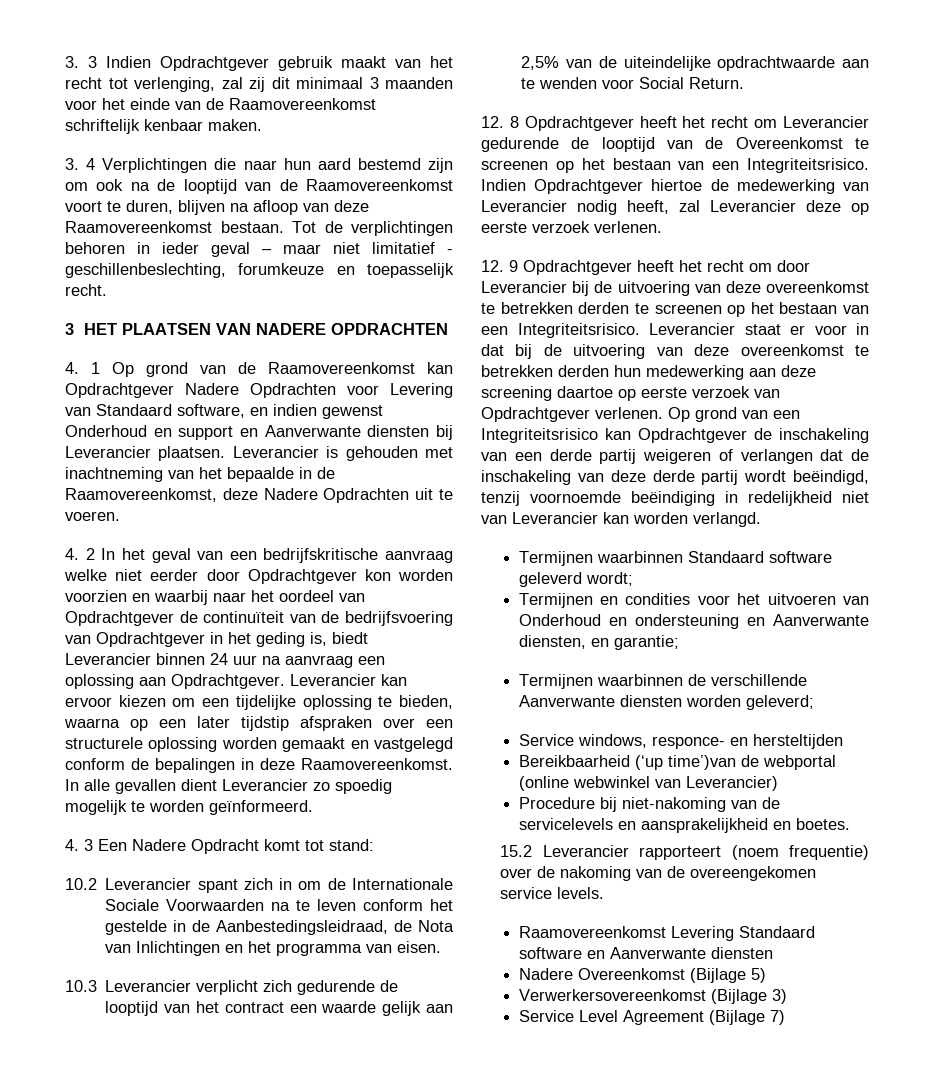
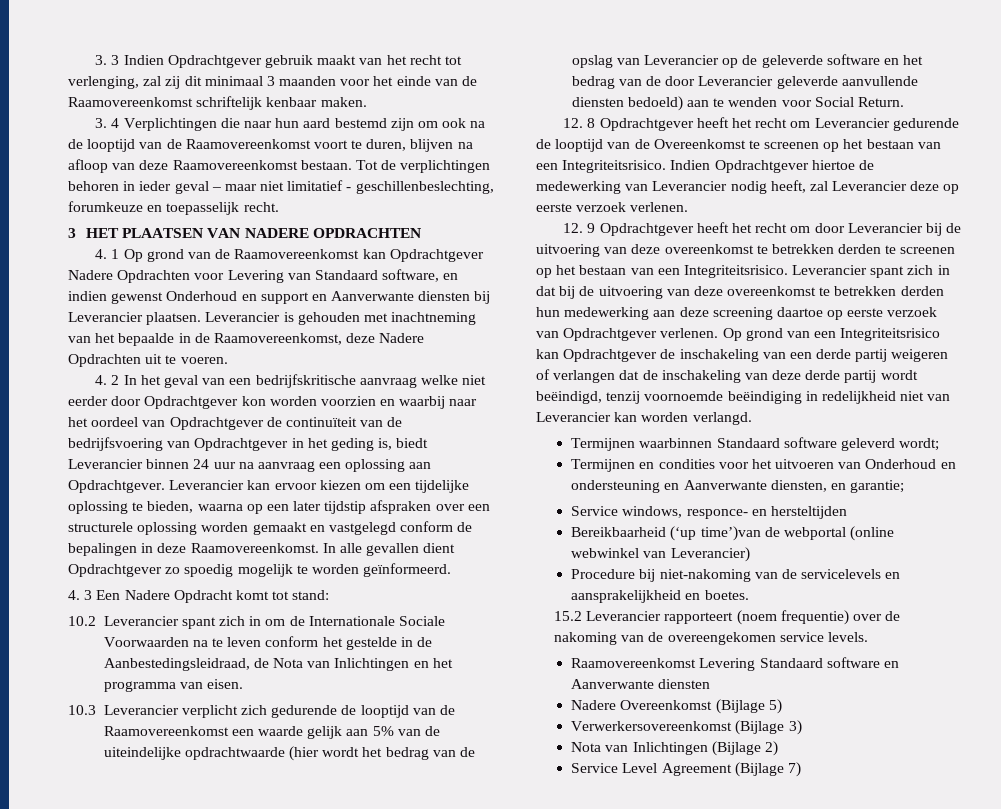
- In alle gevallen dient Leverancier zo spoedig mogelijk te worden geïnformeerd.
+ In alle gevallen dient Opdrachtgever zo spoedig mogelijk te worden geïnformeerd.
- 10.3 Leverancier verplicht zich gedurende de looptijd van het contract een waarde gelijk aan 2,5% van de uiteindelijke opdrachtwaarde aan te wenden voor Social Return.
+ 10.3 Leverancier verplicht zich gedurende de looptijd van de Raamovereenkomst een waarde gelijk aan 5% van de uiteindelijke opdrachtwaarde (hier wordt het bedrag van de opslag van Leverancier op de geleverde software en het bedrag van de door Leverancier geleverde aanvullende diensten bedoeld) aan te wenden voor Social Return.
- Leverancier staat er voor in dat bij de uitvoering van deze overeenkomst te betrekken derden hun medewerking aan deze screening daartoe op eerste verzoek van Opdrachtgever verlenen.
+ Leverancier spant zich in dat bij de uitvoering van deze overeenkomst te betrekken derden hun medewerking aan deze screening daartoe op eerste verzoek van Opdrachtgever verlenen.
- Termijnen waarbinnen de verschillende Aanverwante diensten worden geleverd;
+ Nota van Inlichtingen (Bijlage 2)

